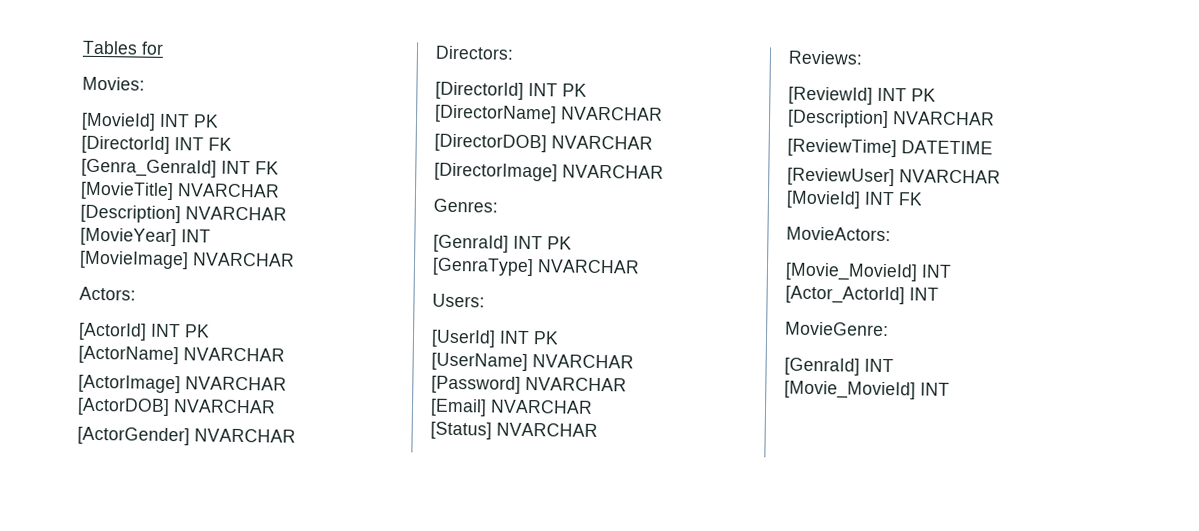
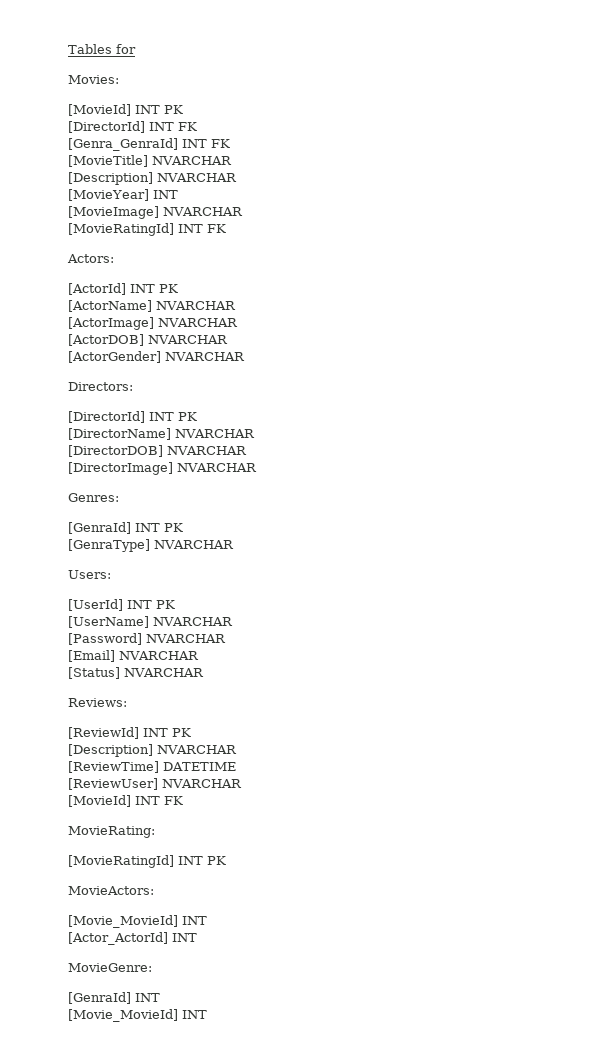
+ [MovieRatingId] INT FK
+ MovieRating:
+ [MovieRatingId] INT PK

